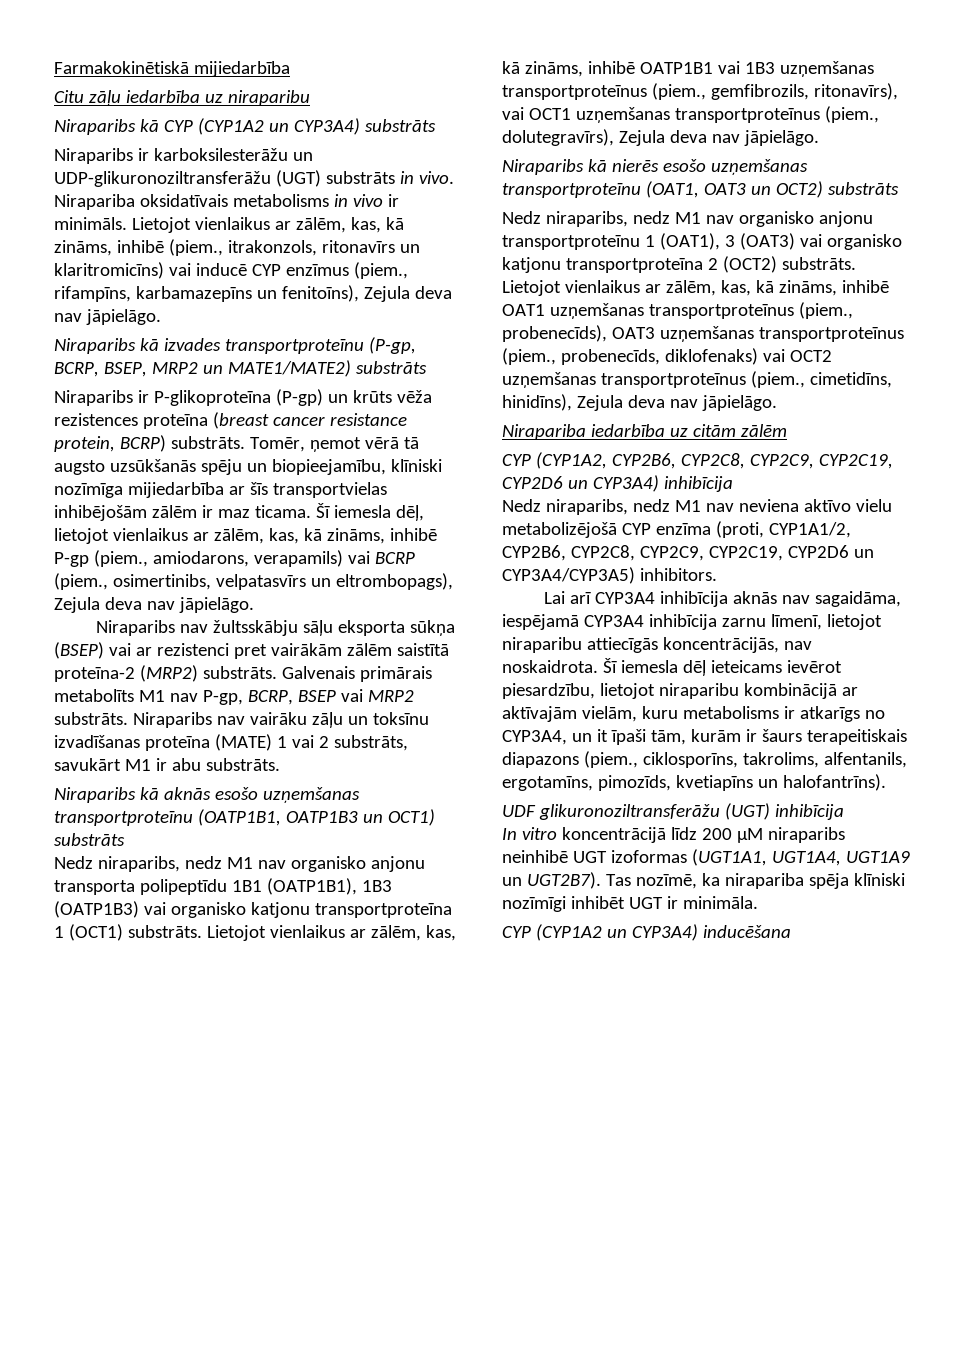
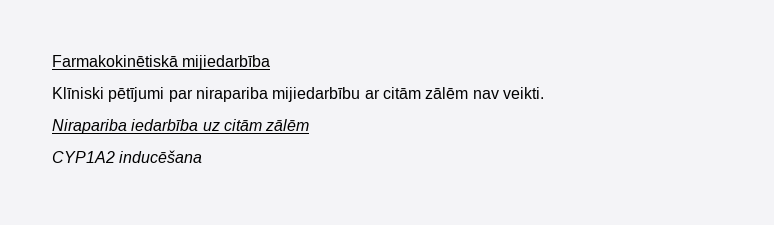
- Citu zāļu iedarbība uz niraparibu
- Niraparibs kā CYP (CYP1A2 un CYP3A4) substrāts
- Niraparibs ir karboksilesterāžu un UDP-glikuronoziltransferāžu (UGT) substrāts in vivo. Nirapariba oksidatīvais metabolisms in vivo ir minimāls. Lietojot vienlaikus ar zālēm, kas, kā zināms, inhibē (piem., itrakonzols, ritonavīrs un klaritromicīns) vai inducē CYP enzīmus (piem., rifampīns, karbamazepīns un fenitoīns), Zejula deva nav jāpielāgo.
- Niraparibs kā izvades transportproteīnu (P-gp, BCRP, BSEP, MRP2 un MATE1/MATE2) substrāts
- Niraparibs ir P-glikoproteīna (P-gp) un krūts vēža rezistences proteīna (breast cancer resistance protein, BCRP) substrāts. Tomēr, ņemot vērā tā augsto uzsūkšanās spēju un biopieejamību, klīniski nozīmīga mijiedarbība ar šīs transportvielas inhibējošām zālēm ir maz ticama. Šī iemesla dēļ, lietojot vienlaikus ar zālēm, kas, kā zināms, inhibē P-gp (piem., amiodarons, verapamils) vai BCRP (piem., osimertinibs, velpatasvīrs un eltrombopags), Zejula deva nav jāpielāgo.
- Niraparibs nav žultsskābju sāļu eksporta sūkņa (BSEP) vai ar rezistenci pret vairākām zālēm saistītā proteīna-2 (MRP2) substrāts. Galvenais primārais metabolīts M1 nav P-gp, BCRP, BSEP vai MRP2 substrāts. Niraparibs nav vairāku zāļu un toksīnu izvadīšanas proteīna (MATE) 1 vai 2 substrāts, savukārt M1 ir abu substrāts.
- Niraparibs kā aknās esošo uzņemšanas transportproteīnu (OATP1B1, OATP1B3 un OCT1) substrāts
- Nedz niraparibs, nedz M1 nav organisko anjonu transporta polipeptīdu 1B1 (OATP1B1), 1B3 (OATP1B3) vai organisko katjonu transportproteīna 1 (OCT1) substrāts. Lietojot vienlaikus ar zālēm, kas, kā zināms, inhibē OATP1B1 vai 1B3 uzņemšanas transportproteīnus (piem., gemfibrozils, ritonavīrs), vai OCT1 uzņemšanas transportproteīnus (piem., dolutegravīrs), Zejula deva nav jāpielāgo.
- Niraparibs kā nierēs esošo uzņemšanas transportproteīnu (OAT1, OAT3 un OCT2) substrāts
- Nedz niraparibs, nedz M1 nav organisko anjonu transportproteīnu 1 (OAT1), 3 (OAT3) vai organisko katjonu transportproteīna 2 (OCT2) substrāts. Lietojot vienlaikus ar zālēm, kas, kā zināms, inhibē OAT1 uzņemšanas transportproteīnus (piem., probenecīds), OAT3 uzņemšanas transportproteīnus (piem., probenecīds, diklofenaks) vai OCT2 uzņemšanas transportproteīnus (piem., cimetidīns, hinidīns), Zejula deva nav jāpielāgo.
+ Klīniski pētījumi par nirapariba mijiedarbību ar citām zālēm nav veikti.
- CYP (CYP1A2, CYP2B6, CYP2C8, CYP2C9, CYP2C19, CYP2D6 un CYP3A4) inhibīcija
- Nedz niraparibs, nedz M1 nav neviena aktīvo vielu metabolizējošā CYP enzīma (proti, CYP1A1/2, CYP2B6, CYP2C8, CYP2C9, CYP2C19, CYP2D6 un CYP3A4/CYP3A5) inhibitors.
- Lai arī CYP3A4 inhibīcija aknās nav sagaidāma, iespējamā CYP3A4 inhibīcija zarnu līmenī, lietojot niraparibu attiecīgās koncentrācijās, nav noskaidrota. Šī iemesla dēļ ieteicams ievērot piesardzību, lietojot niraparibu kombinācijā ar aktīvajām vielām, kuru metabolisms ir atkarīgs no CYP3A4, un it īpaši tām, kurām ir šaurs terapeitiskais diapazons (piem., ciklosporīns, takrolims, alfentanils, ergotamīns, pimozīds, kvetiapīns un halofantrīns).
- UDF glikuronoziltransferāžu (UGT) inhibīcija
- In vitro koncentrācijā līdz 200 μM niraparibs neinhibē UGT izoformas (UGT1A1, UGT1A4, UGT1A9 un UGT2B7). Tas nozīmē, ka nirapariba spēja klīniski nozīmīgi inhibēt UGT ir minimāla.
- CYP (CYP1A2 un CYP3A4) inducēšana
+ CYP1A2 inducēšana

